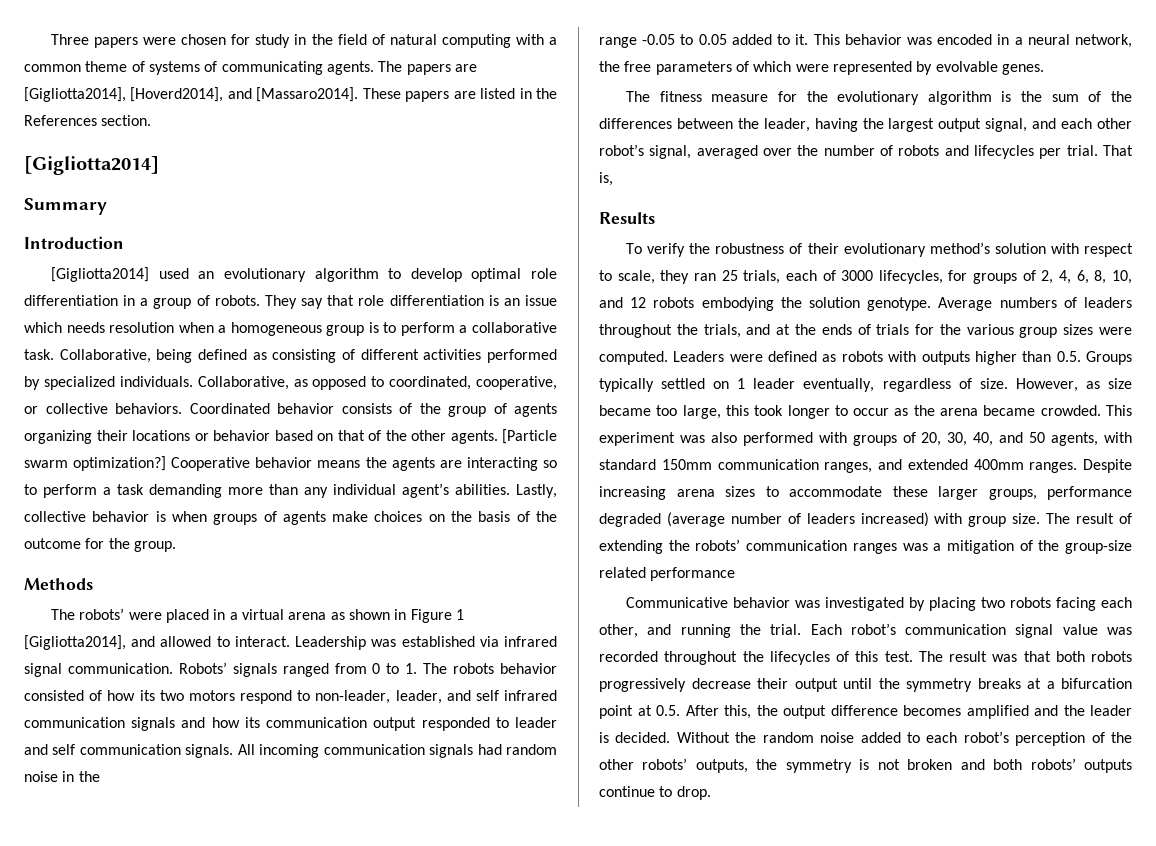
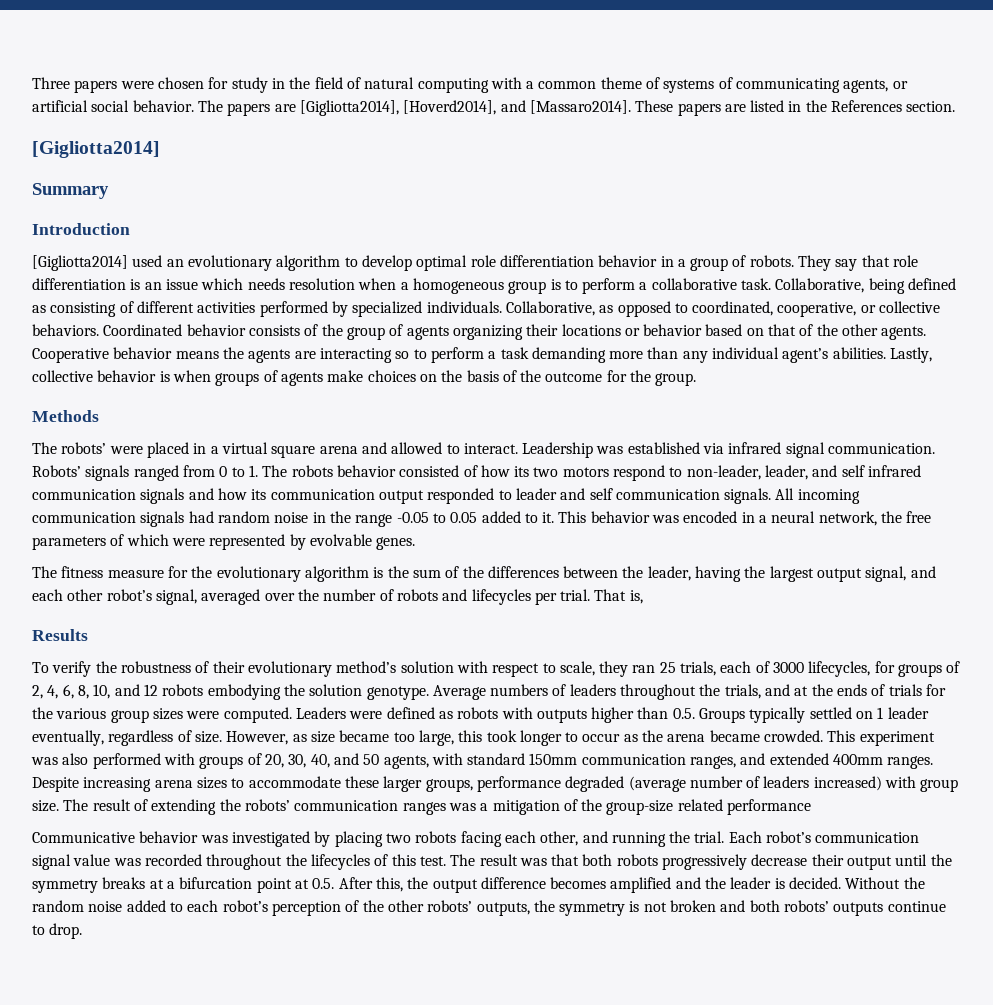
- Three papers were chosen for study in the field of natural computing with a common theme of systems of communicating agents.
+ Three papers were chosen for study in the field of natural computing with a common theme of systems of communicating agents, or artificial social behavior.
- [Gigliotta2014] used an evolutionary algorithm to develop optimal role differentiation in a group of robots.
+ [Gigliotta2014] used an evolutionary algorithm to develop optimal role differentiation behavior in a group of robots.
- [Particle swarm optimization?]
- The robots’ were placed in a virtual arena as shown in Figure 1 [Gigliotta2014], and allowed to interact.
+ The robots’ were placed in a virtual square arena and allowed to interact.
- All incoming communication signals had random noise in the
- range -0.05 to 0.05 added to it.
+ All incoming communication signals had random noise in the range -0.05 to 0.05 added to it.

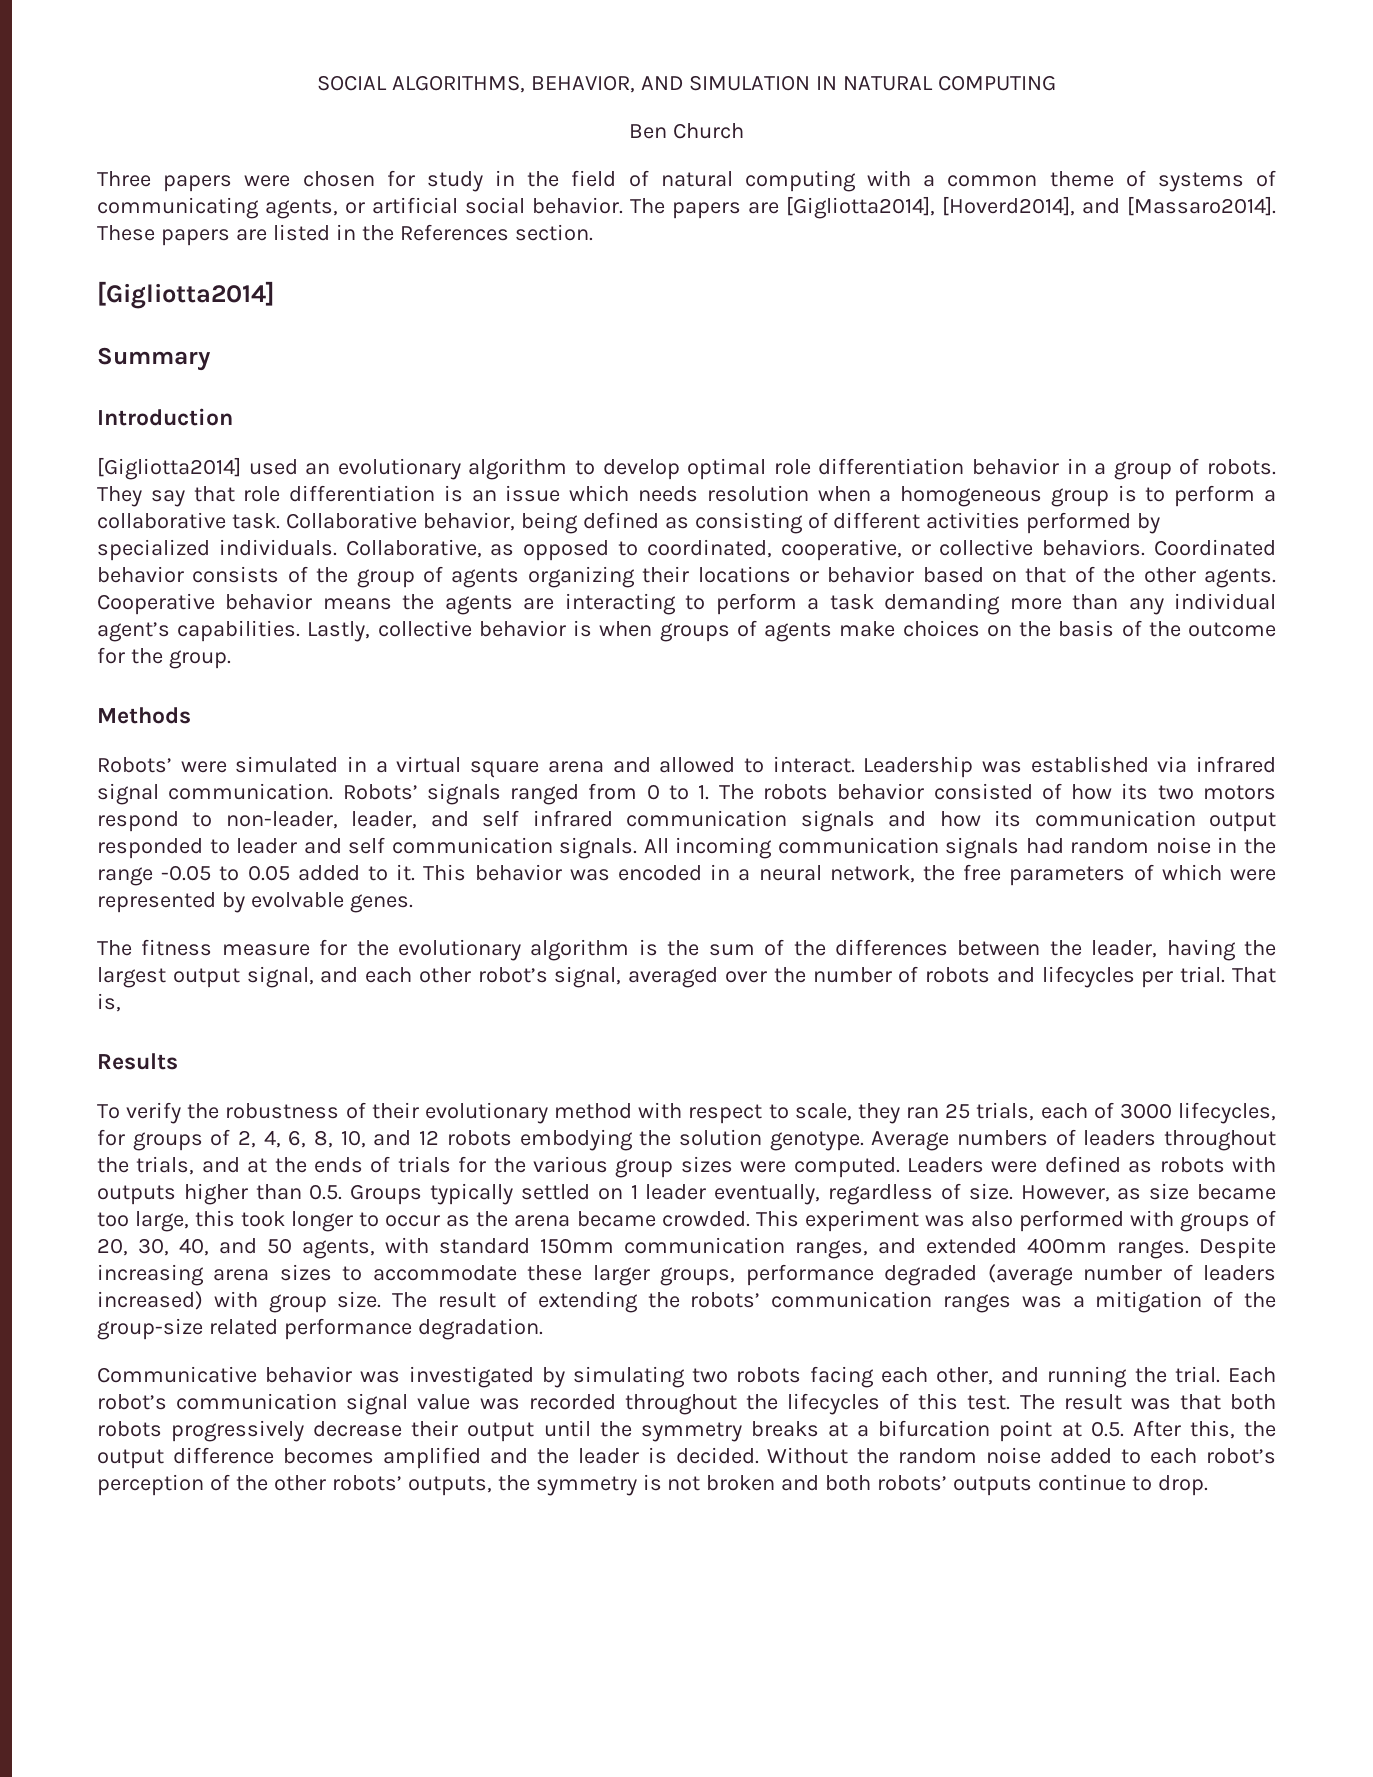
+ SOCIAL ALGORITHMS, BEHAVIOR, AND SIMULATION IN NATURAL COMPUTING
+ Ben Church
- Collaborative, being defined as consisting of different activities performed by specialized individuals.
+ Collaborative behavior, being defined as consisting of different activities performed by specialized individuals.
- Cooperative behavior means the agents are interacting so to perform a task demanding more than any individual agent’s abilities.
+ Cooperative behavior means the agents are interacting to perform a task demanding more than any individual agent’s capabilities.
- The robots’ were placed in a virtual square arena and allowed to interact.
+ Robots’ were simulated in a virtual square arena and allowed to interact.
- To verify the robustness of their evolutionary method’s solution with respect to scale, they ran 25 trials, each of 3000 lifecycles, for groups of 2, 4, 6, 8, 10, and 12 robots embodying the solution genotype.
+ To verify the robustness of their evolutionary method with respect to scale, they ran 25 trials, each of 3000 lifecycles, for groups of 2, 4, 6, 8, 10, and 12 robots embodying the solution genotype.
- The result of extending the robots’ communication ranges was a mitigation of the group-size related performance
+ The result of extending the robots’ communication ranges was a mitigation of the group-size related performance degradation.
- Communicative behavior was investigated by placing two robots facing each other, and running the trial.
+ Communicative behavior was investigated by simulating two robots facing each other, and running the trial.

